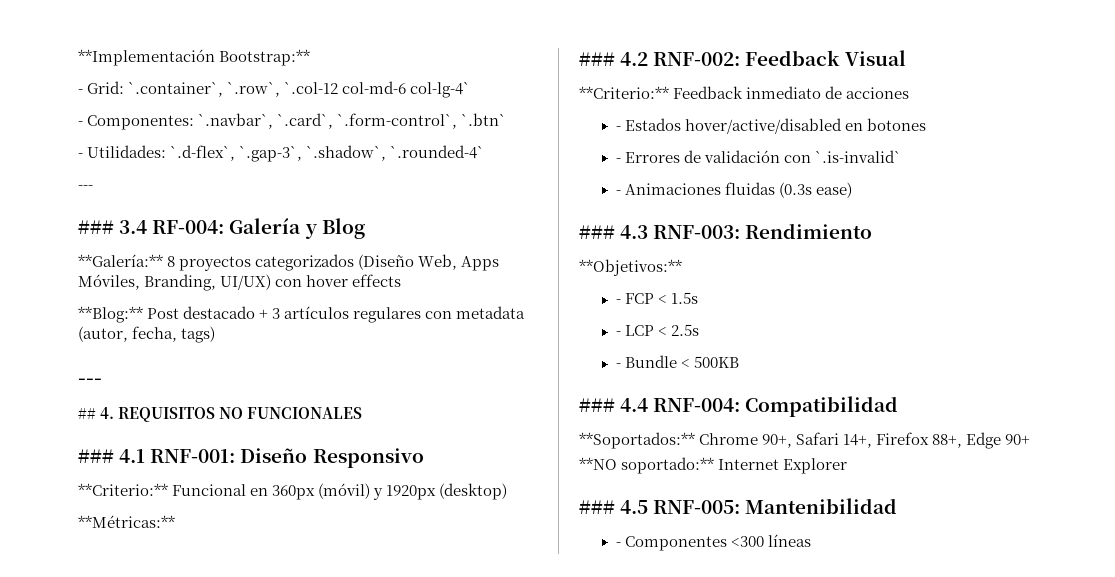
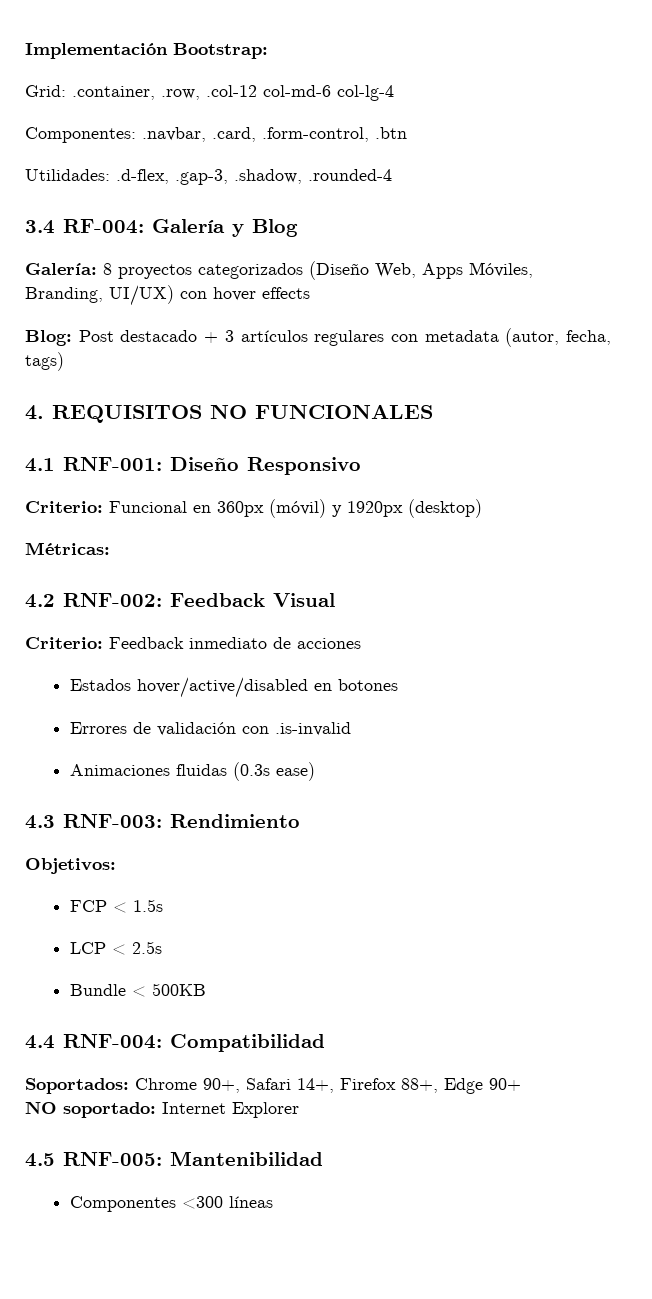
- **Implementación Bootstrap:**
- - Grid: `.container`, `.row`, `.col-12 col-md-6 col-lg-4`
- - Componentes: `.navbar`, `.card`, `.form-control`, `.btn`
- - Utilidades: `.d-flex`, `.gap-3`, `.shadow`, `.rounded-4`
- ---
- ### 3.4 RF-004: Galería y Blog
+ Implementación Bootstrap:
+ Grid: .container, .row, .col-12 col-md-6 col-lg-4
+ Componentes: .navbar, .card, .form-control, .btn
+ Utilidades: .d-flex, .gap-3, .shadow, .rounded-4
+ 3.4 RF-004: Galería y Blog
- **Galería:** 8 proyectos categorizados (Diseño Web, Apps Móviles, Branding, UI/UX) con hover effects
+ Galería: 8 proyectos categorizados (Diseño Web, Apps Móviles, Branding, UI/UX) con hover effects
- **Blog:** Post destacado + 3 artículos regulares con metadata (autor, fecha, tags)
- ---
- ## 4. REQUISITOS NO FUNCIONALES
+ Blog: Post destacado + 3 artículos regulares con metadata (autor, fecha, tags)
+ 4. REQUISITOS NO FUNCIONALES
- ### 4.1 RNF-001: Diseño Responsivo
+ 4.1 RNF-001: Diseño Responsivo
- **Criterio:** Funcional en 360px (móvil) y 1920px (desktop)
+ Criterio: Funcional en 360px (móvil) y 1920px (desktop)
- **Métricas:**
- ### 4.2 RNF-002: Feedback Visual
+ Métricas:
+ 4.2 RNF-002: Feedback Visual
- **Criterio:** Feedback inmediato de acciones
+ Criterio: Feedback inmediato de acciones
- - Estados hover/active/disabled en botones
+ Estados hover/active/disabled en botones
- - Errores de validación con `.is-invalid`
- - Animaciones fluidas (0.3s ease)
+ Errores de validación con .is-invalid
+ Animaciones fluidas (0.3s ease)
- ### 4.3 RNF-003: Rendimiento
+ 4.3 RNF-003: Rendimiento
- **Objetivos:**
- - FCP < 1.5s
+ Objetivos:
+ FCP < 1.5s
- - LCP < 2.5s
+ LCP < 2.5s
- - Bundle < 500KB
+ Bundle < 500KB
- ### 4.4 RNF-004: Compatibilidad
+ 4.4 RNF-004: Compatibilidad
- **Soportados:** Chrome 90+, Safari 14+, Firefox 88+, Edge 90+
+ Soportados: Chrome 90+, Safari 14+, Firefox 88+, Edge 90+
- **NO soportado:** Internet Explorer
+ NO soportado: Internet Explorer
- ### 4.5 RNF-005: Mantenibilidad
+ 4.5 RNF-005: Mantenibilidad
- - Componentes <300 líneas
+ Componentes <300 líneas

